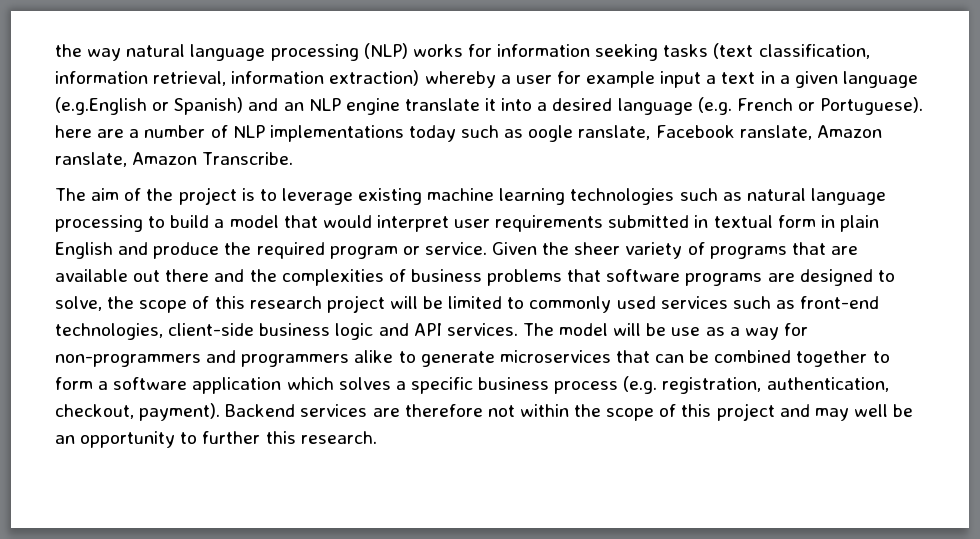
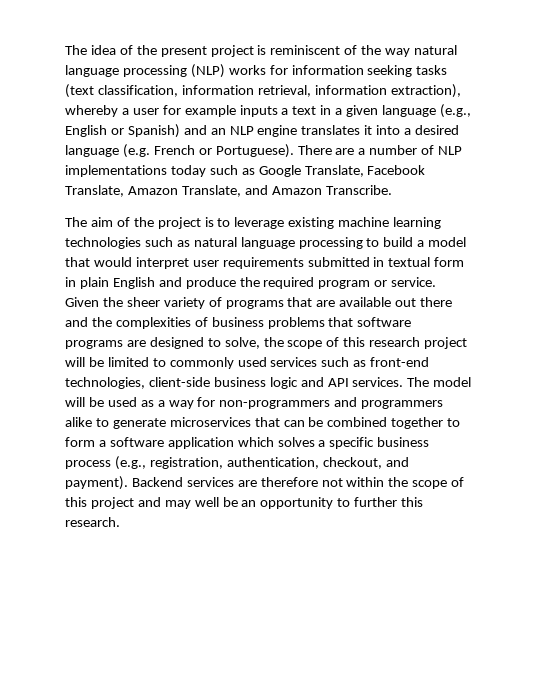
- the way natural language processing (NLP) works for information seeking tasks (text classification, information retrieval, information extraction) whereby a user for example input a text in a given language (e.g.English or Spanish) and an NLP engine translate it into a desired language (e.g. French or Portuguese). here are a number of NLP implementations today such as oogle ranslate, Facebook ranslate, Amazon ranslate, Amazon Transcribe.
+ The idea of the present project is reminiscent of the way natural language processing (NLP) works for information seeking tasks (text classification, information retrieval, information extraction), whereby a user for example inputs a text in a given language (e.g., English or Spanish) and an NLP engine translates it into a desired language (e.g. French or Portuguese). There are a number of NLP implementations today such as Google Translate, Facebook Translate, Amazon Translate, and Amazon Transcribe.
- The model will be use as a way for non-programmers and programmers alike to generate microservices that can be combined together to form a software application which solves a specific business process (e.g. registration, authentication, checkout, payment).
+ The model will be used as a way for non-programmers and programmers alike to generate microservices that can be combined together to form a software application which solves a specific business process (e.g., registration, authentication, checkout, and payment).

